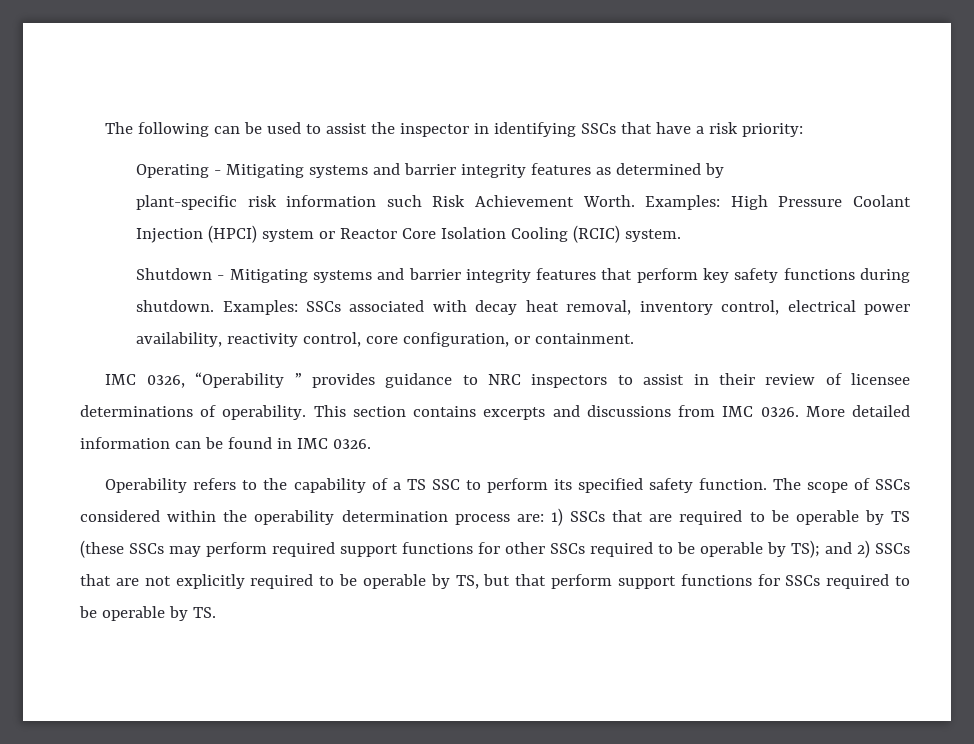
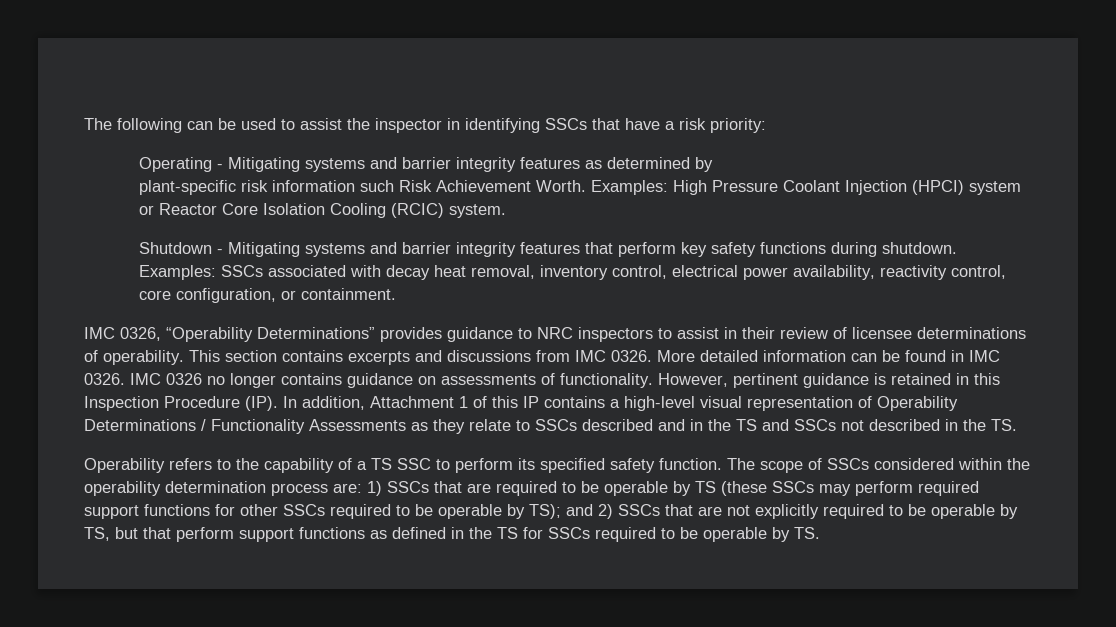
- IMC 0326, “Operability ” provides guidance to NRC inspectors to assist in their review of licensee determinations of operability.
+ IMC 0326, “Operability Determinations” provides guidance to NRC inspectors to assist in their review of licensee determinations of operability.
+ IMC 0326 no longer contains guidance on assessments of functionality. However, pertinent guidance is retained in this Inspection Procedure (IP). In addition, Attachment 1 of this IP contains a high-level visual representation of Operability Determinations / Functionality Assessments as they relate to SSCs described and in the TS and SSCs not described in the TS.
- and 2) SSCs that are not explicitly required to be operable by TS, but that perform support functions for SSCs required to be operable by TS.
+ and 2) SSCs that are not explicitly required to be operable by TS, but that perform support functions as defined in the TS for SSCs required to be operable by TS.

